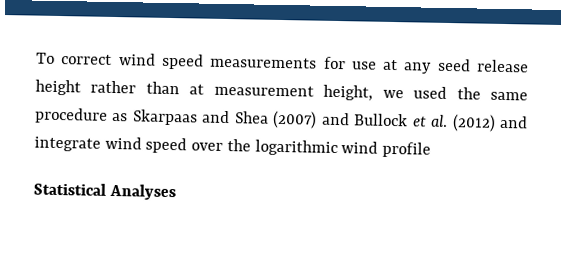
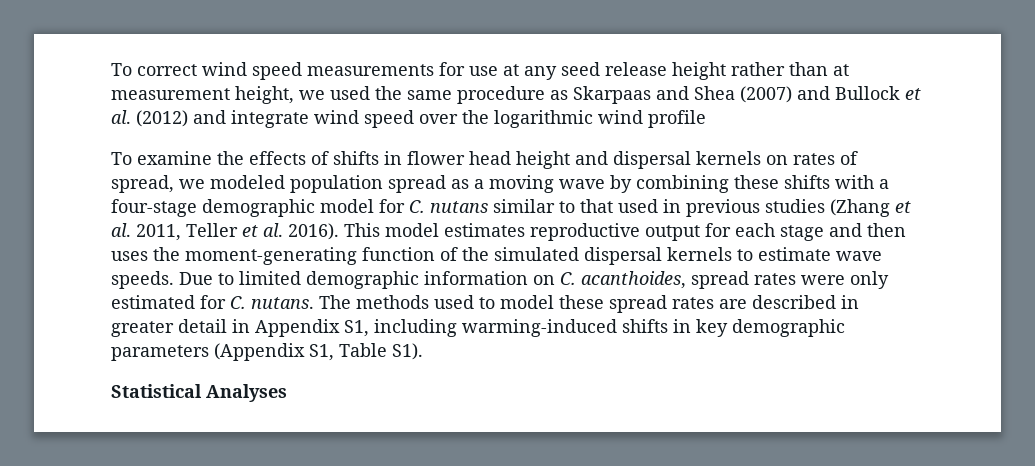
+ To examine the effects of shifts in flower head height and dispersal kernels on rates of spread, we modeled population spread as a moving wave by combining these shifts with a four-stage demographic model for C. nutans similar to that used in previous studies (Zhang et al. 2011, Teller et al. 2016). This model estimates reproductive output for each stage and then uses the moment-generating function of the simulated dispersal kernels to estimate wave speeds. Due to limited demographic information on C. acanthoides, spread rates were only estimated for C. nutans. The methods used to model these spread rates are described in greater detail in Appendix S1, including warming-induced shifts in key demographic parameters (Appendix S1, Table S1).

